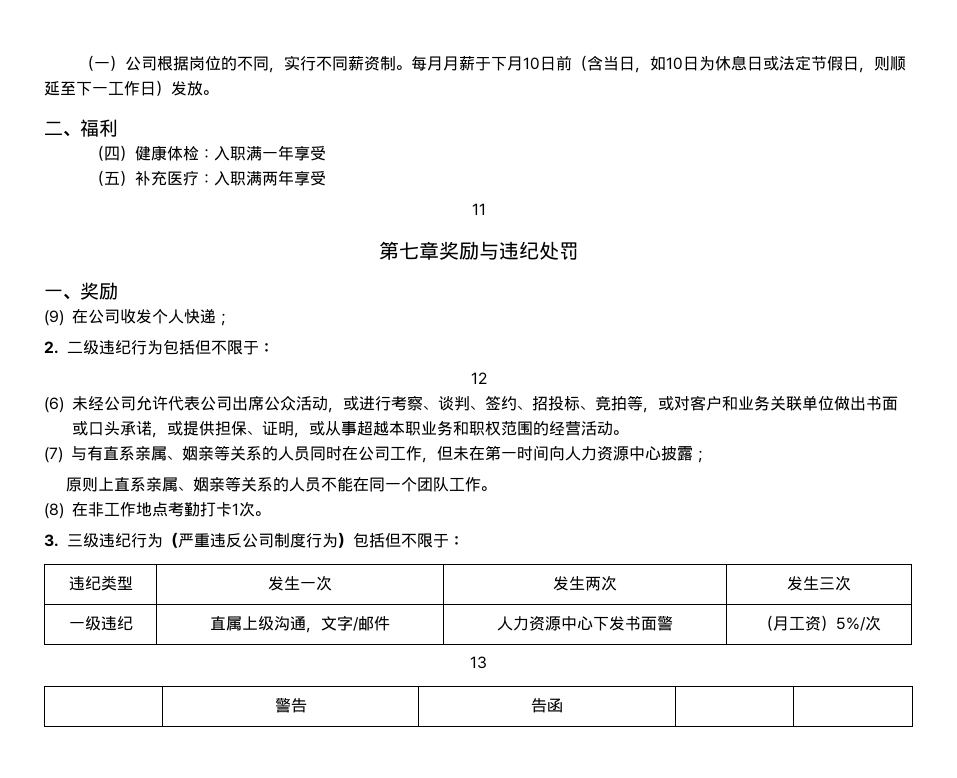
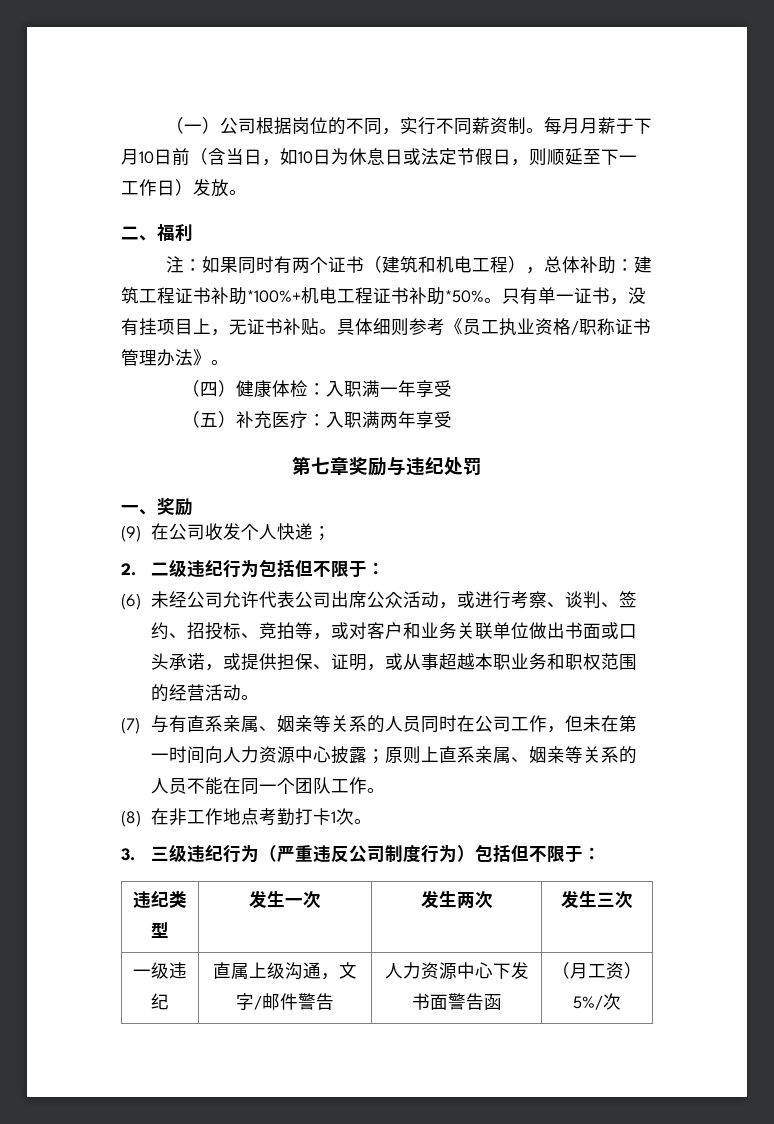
+ 注：如果同时有两个证书（建筑和机电工程），总体补助：建筑工程证书补助*100%+机电工程证书补助*50%。只有单一证书，没有挂项目上，无证书补贴。具体细则参考《员工执业资格/职称证书管理办法》。
- 11
- 12
- (7)与有直系亲属、姻亲等关系的人员同时在公司工作，但未在第一时间向人力资源中心披露；
- 原则上直系亲属、姻亲等关系的人员不能在同一个团队工作。
+ (7)与有直系亲属、姻亲等关系的人员同时在公司工作，但未在第一时间向人力资源中心披露；原则上直系亲属、姻亲等关系的人员不能在同一个团队工作。
- 一级违纪 | 直属上级沟通，文字/邮件 | 人力资源中心下发书面警 | （月工资）5%/次
+ 一级违纪 | 直属上级沟通，文字/邮件警告 | 人力资源中心下发书面警告函 | （月工资）5%/次
- 13
- | 警告 | 告函 | |

